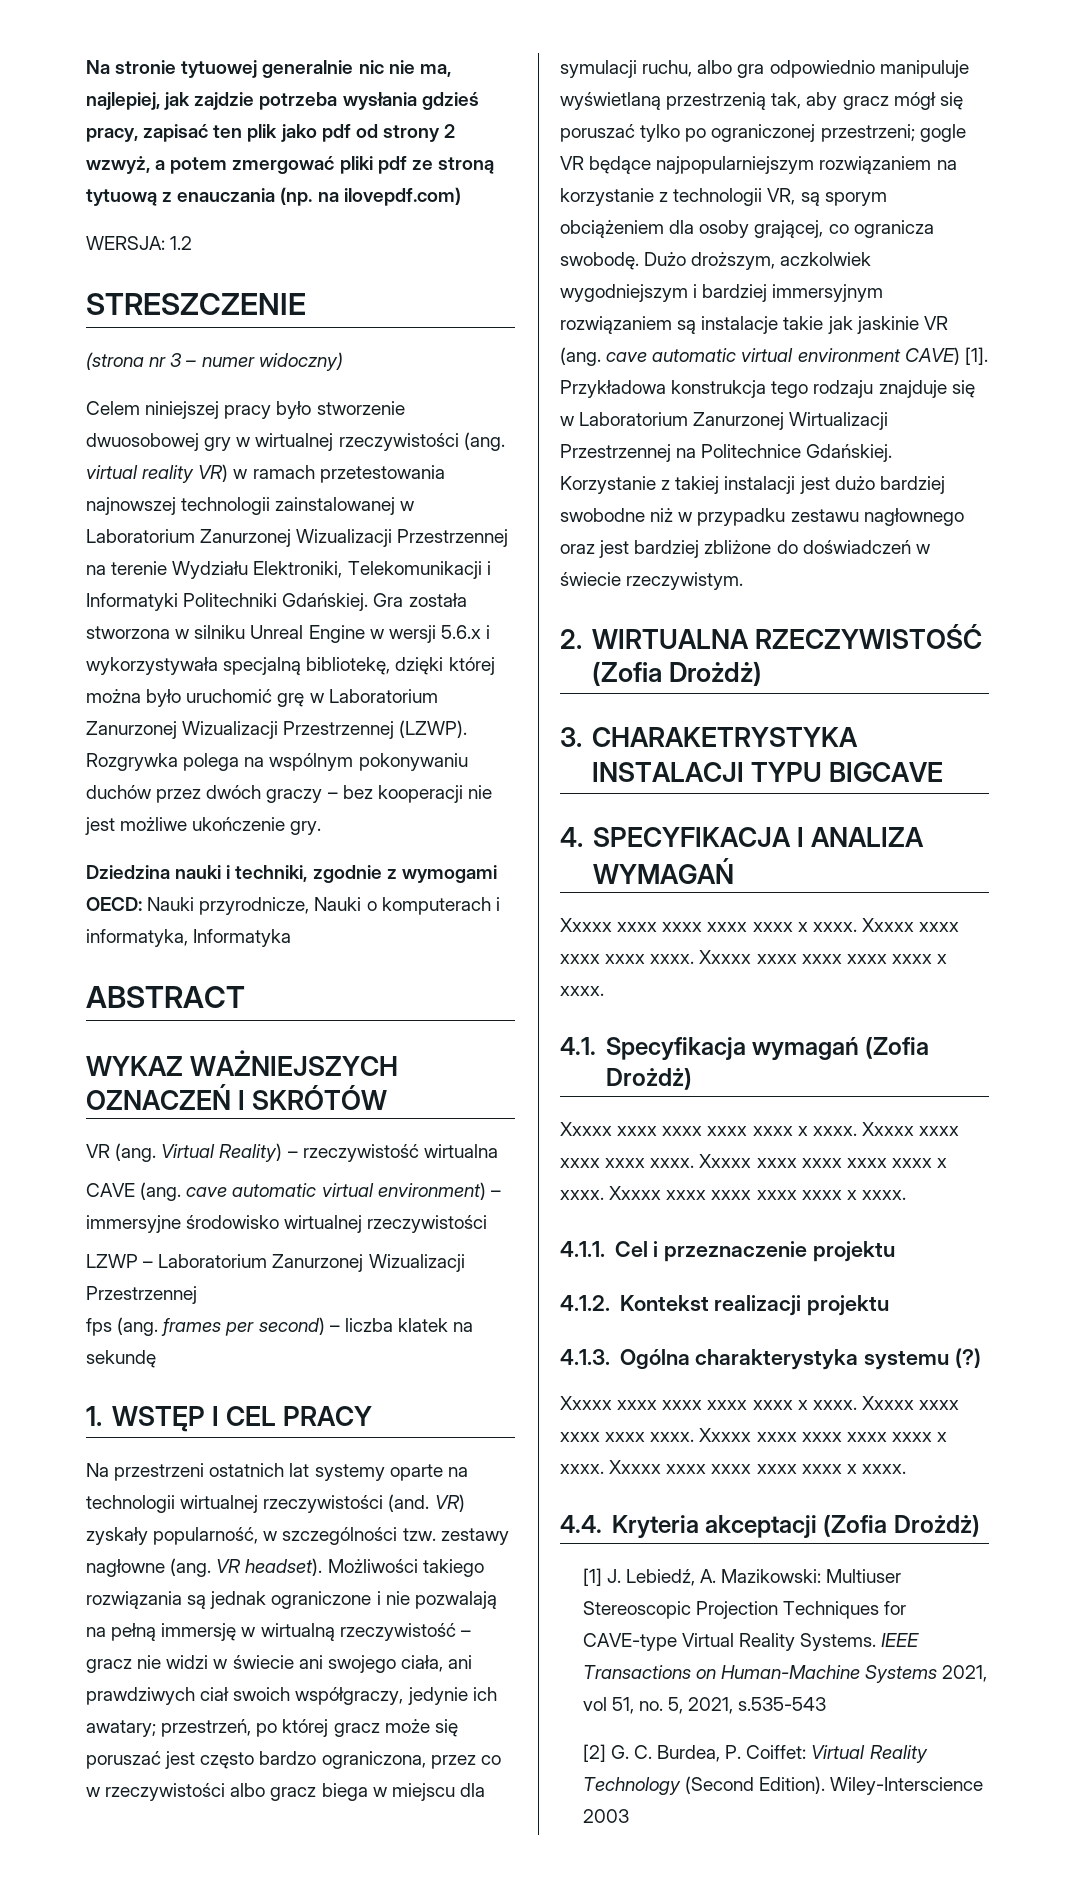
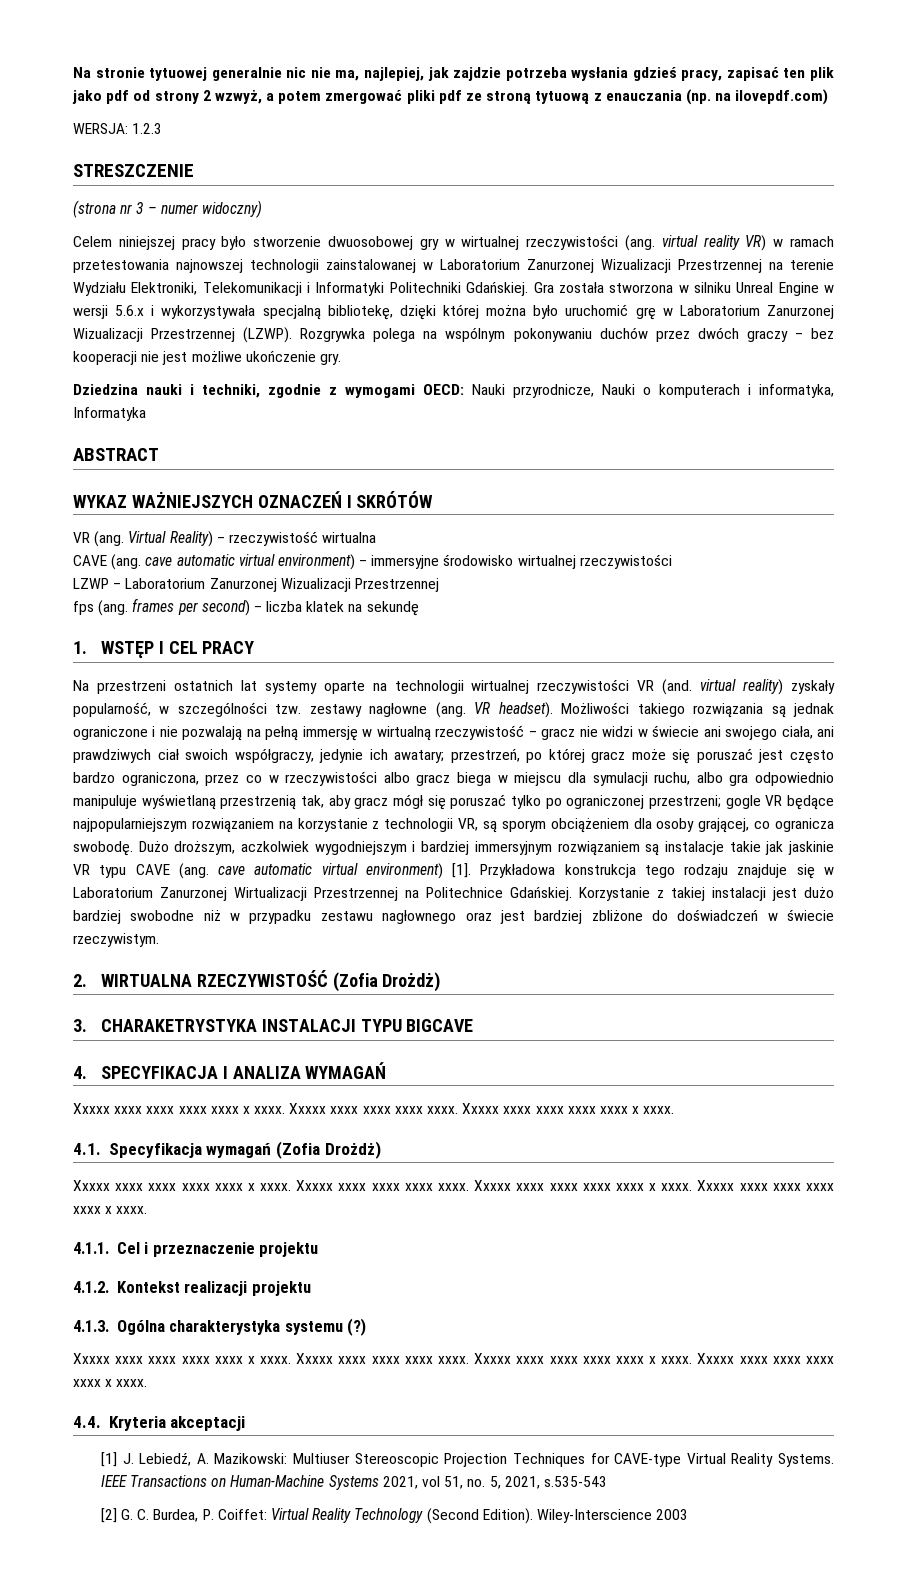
- WERSJA: 1.2
+ WERSJA: 1.2.3
- Na przestrzeni ostatnich lat systemy oparte na technologii wirtualnej rzeczywistości (and. VR) zyskały popularność, w szczególności tzw. zestawy nagłowne (ang.
+ Na przestrzeni ostatnich lat systemy oparte na technologii wirtualnej rzeczywistości VR (and. virtual reality) zyskały popularność, w szczególności tzw. zestawy nagłowne (ang.
- Dużo droższym, aczkolwiek wygodniejszym i bardziej immersyjnym rozwiązaniem są instalacje takie jak jaskinie VR (ang. cave automatic virtual environment CAVE) [1].
+ Dużo droższym, aczkolwiek wygodniejszym i bardziej immersyjnym rozwiązaniem są instalacje takie jak jaskinie VR typu CAVE (ang. cave automatic virtual environment) [1].
- 4.4. Kryteria akceptacji (Zofia Drożdż)
+ 4.4. Kryteria akceptacji

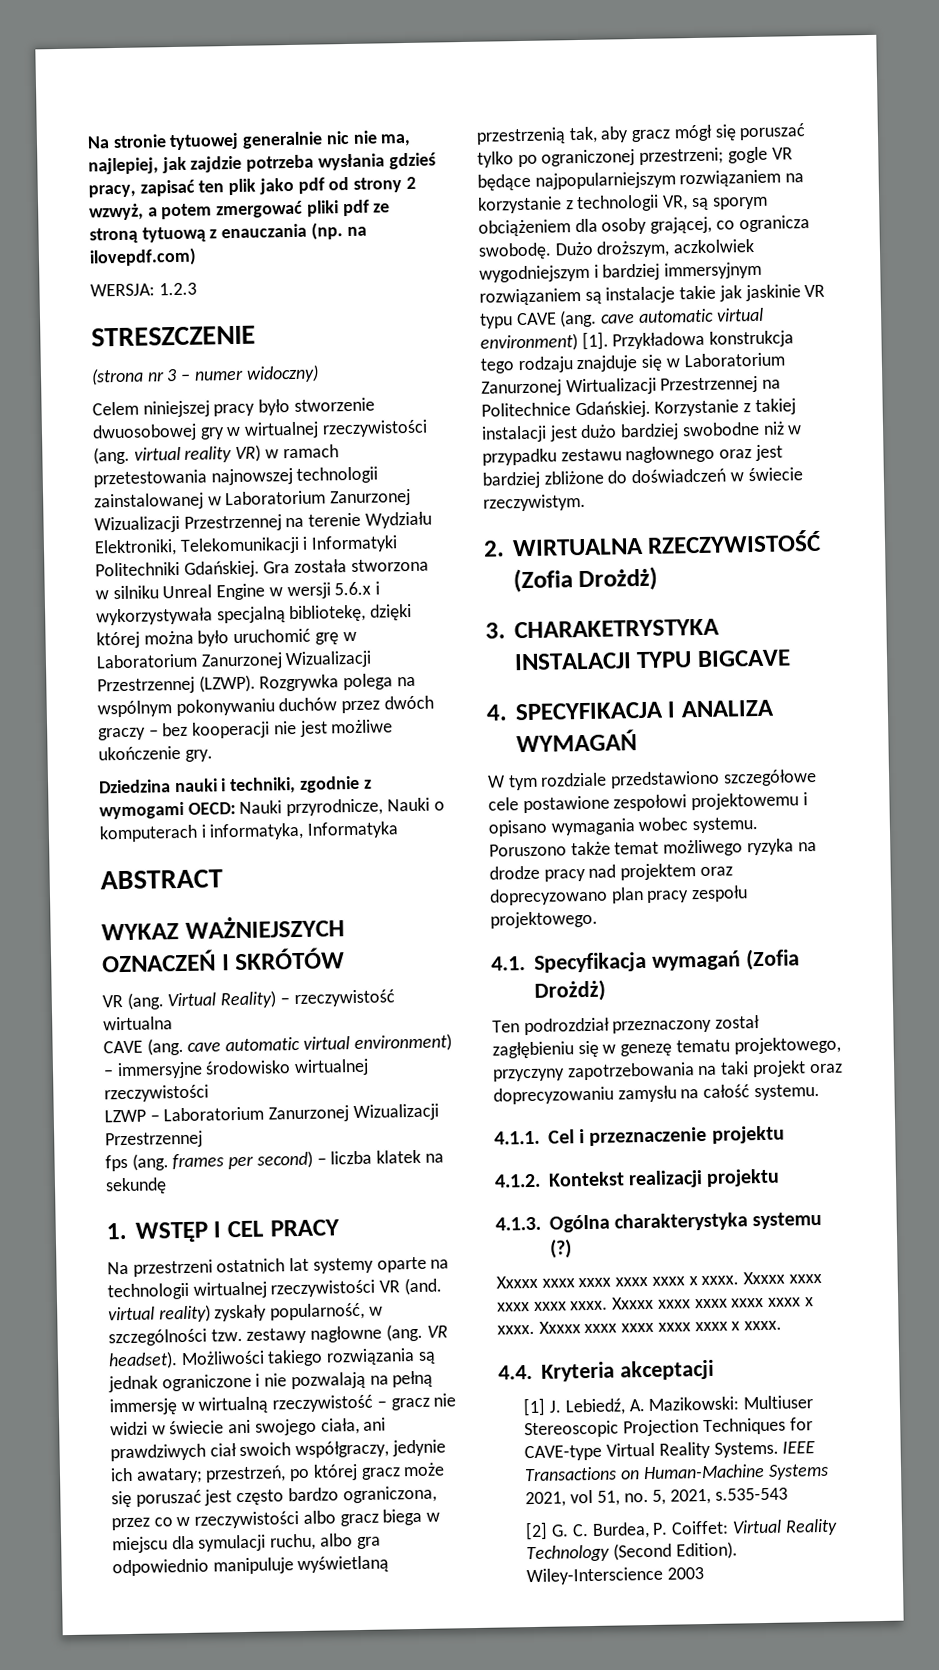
  4. SPECYFIKACJA I ANALIZA WYMAGAŃ
- Xxxxx xxxx xxxx xxxx xxxx x xxxx. Xxxxx xxxx xxxx xxxx xxxx. Xxxxx xxxx xxxx xxxx xxxx x xxxx.
+ W tym rozdziale przedstawiono szczegółowe cele postawione zespołowi projektowemu i opisano wymagania wobec systemu. Poruszono także temat możliwego ryzyka na drodze pracy nad projektem oraz doprecyzowano plan pracy zespołu projektowego.
  4.1. Specyfikacja wymagań (Zofia Drożdż)
- Xxxxx xxxx xxxx xxxx xxxx x xxxx. Xxxxx xxxx xxxx xxxx xxxx. Xxxxx xxxx xxxx xxxx xxxx x xxxx. Xxxxx xxxx xxxx xxxx xxxx x xxxx.
+ Ten podrozdział przeznaczony został zagłębieniu się w genezę tematu projektowego, przyczyny zapotrzebowania na taki projekt oraz doprecyzowaniu zamysłu na całość systemu.

